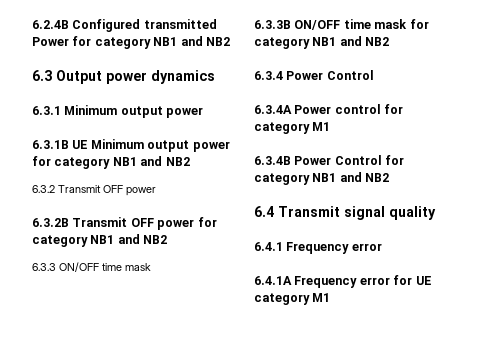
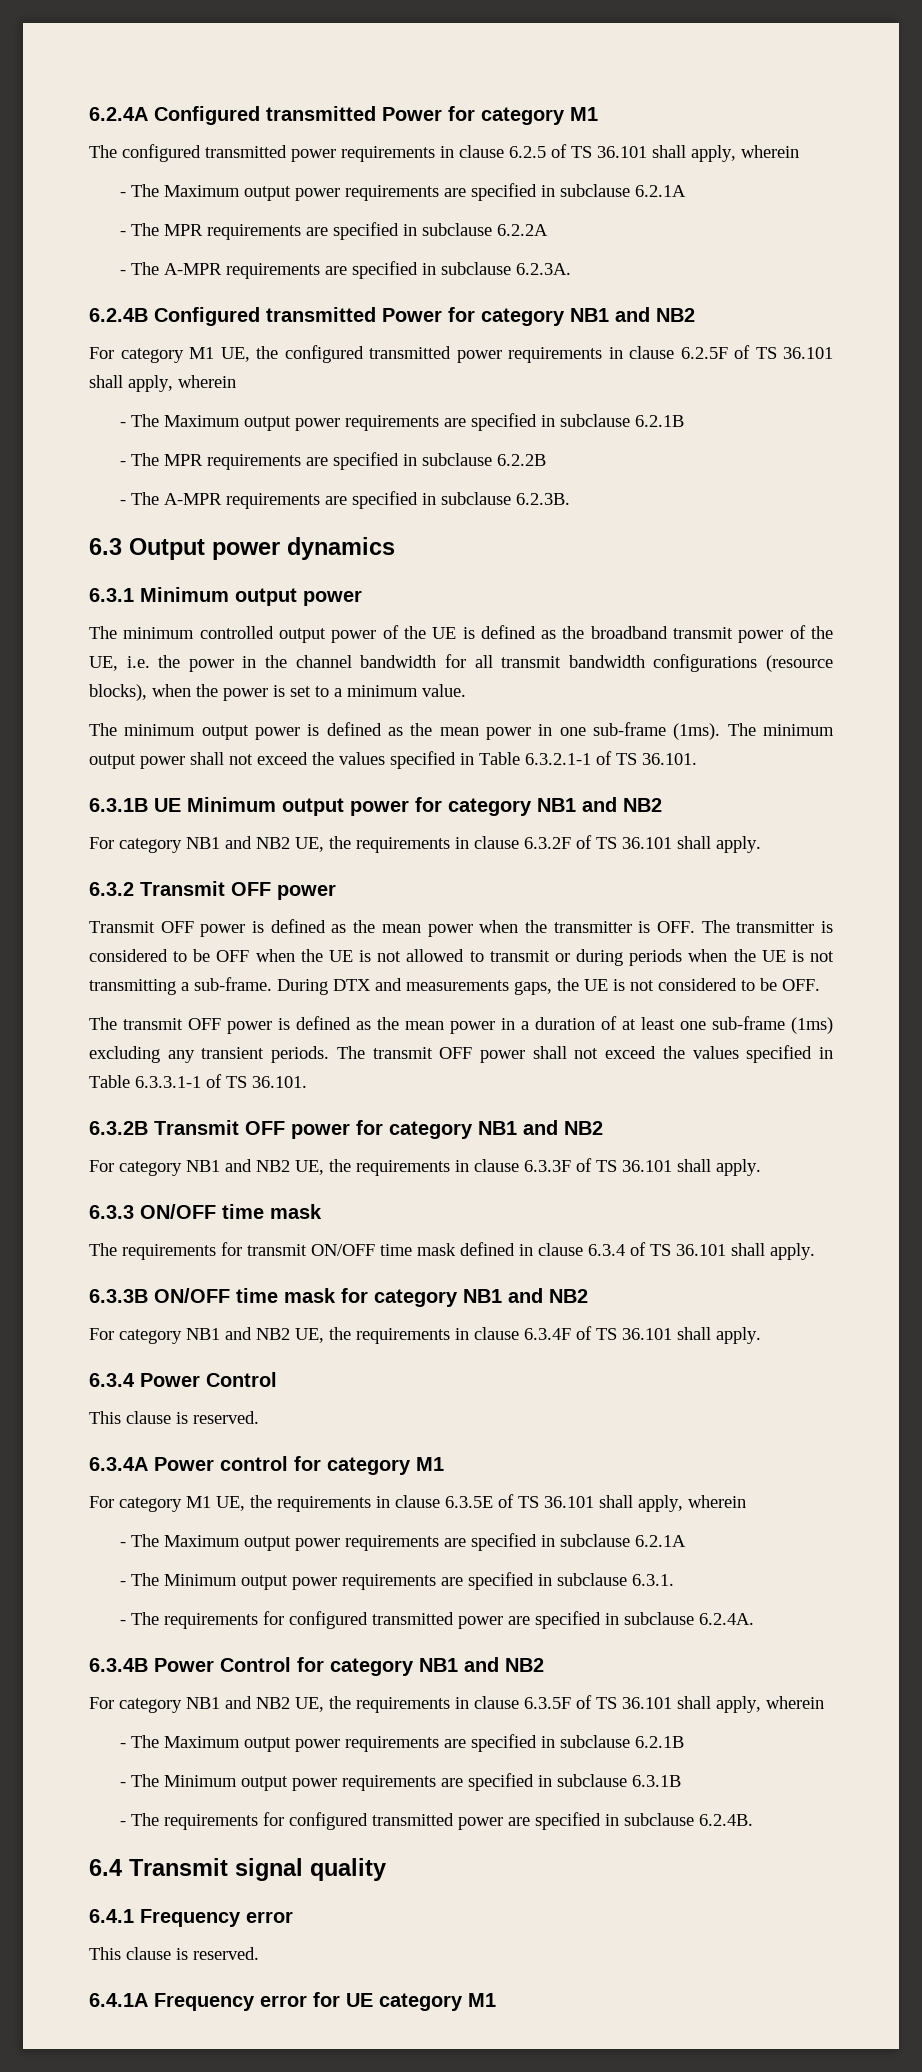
+ 6.2.4A Configured transmitted Power for category M1
+ The configured transmitted power requirements in clause 6.2.5 of TS 36.101 shall apply, wherein
+ - The Maximum output power requirements are specified in subclause 6.2.1A
+ - The MPR requirements are specified in subclause 6.2.2A
+ - The A-MPR requirements are specified in subclause 6.2.3A.
+ For category M1 UE, the configured transmitted power requirements in clause 6.2.5F of TS 36.101 shall apply, wherein
+ - The Maximum output power requirements are specified in subclause 6.2.1B
+ - The MPR requirements are specified in subclause 6.2.2B
+ - The A-MPR requirements are specified in subclause 6.2.3B.
+ The minimum controlled output power of the UE is defined as the broadband transmit power of the UE, i.e. the power in the channel bandwidth for all transmit bandwidth configurations (resource blocks), when the power is set to a minimum value.
+ The minimum output power is defined as the mean power in one sub-frame (1ms). The minimum output power shall not exceed the values specified in Table 6.3.2.1-1 of TS 36.101.
+ For category NB1 and NB2 UE, the requirements in clause 6.3.2F of TS 36.101 shall apply.
  6.3.2 Transmit OFF power
+ Transmit OFF power is defined as the mean power when the transmitter is OFF. The transmitter is considered to be OFF when the UE is not allowed to transmit or during periods when the UE is not transmitting a sub-frame. During DTX and measurements gaps, the UE is not considered to be OFF.
+ The transmit OFF power is defined as the mean power in a duration of at least one sub-frame (1ms) excluding any transient periods. The transmit OFF power shall not exceed the values specified in Table 6.3.3.1-1 of TS 36.101.
+ For category NB1 and NB2 UE, the requirements in clause 6.3.3F of TS 36.101 shall apply.
  6.3.3 ON/OFF time mask
+ The requirements for transmit ON/OFF time mask defined in clause 6.3.4 of TS 36.101 shall apply.
+ For category NB1 and NB2 UE, the requirements in clause 6.3.4F of TS 36.101 shall apply.
  6.3.4 Power Control
+ This clause is reserved.
+ For category M1 UE, the requirements in clause 6.3.5E of TS 36.101 shall apply, wherein
+ - The Maximum output power requirements are specified in subclause 6.2.1A
+ - The Minimum output power requirements are specified in subclause 6.3.1.
+ - The requirements for configured transmitted power are specified in subclause 6.2.4A.
+ For category NB1 and NB2 UE, the requirements in clause 6.3.5F of TS 36.101 shall apply, wherein
+ - The Maximum output power requirements are specified in subclause 6.2.1B
+ - The Minimum output power requirements are specified in subclause 6.3.1B
+ - The requirements for configured transmitted power are specified in subclause 6.2.4B.
  6.4.1 Frequency error
+ This clause is reserved.

